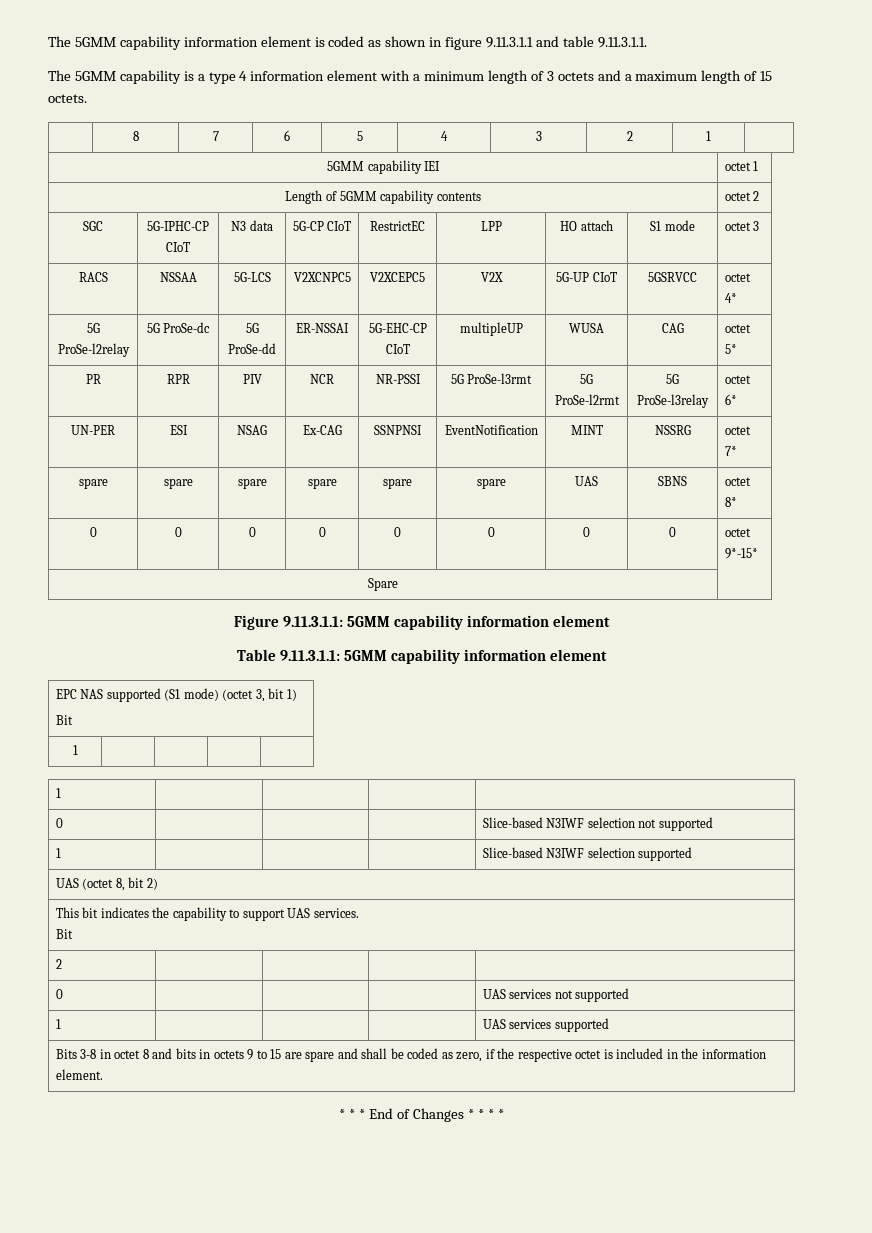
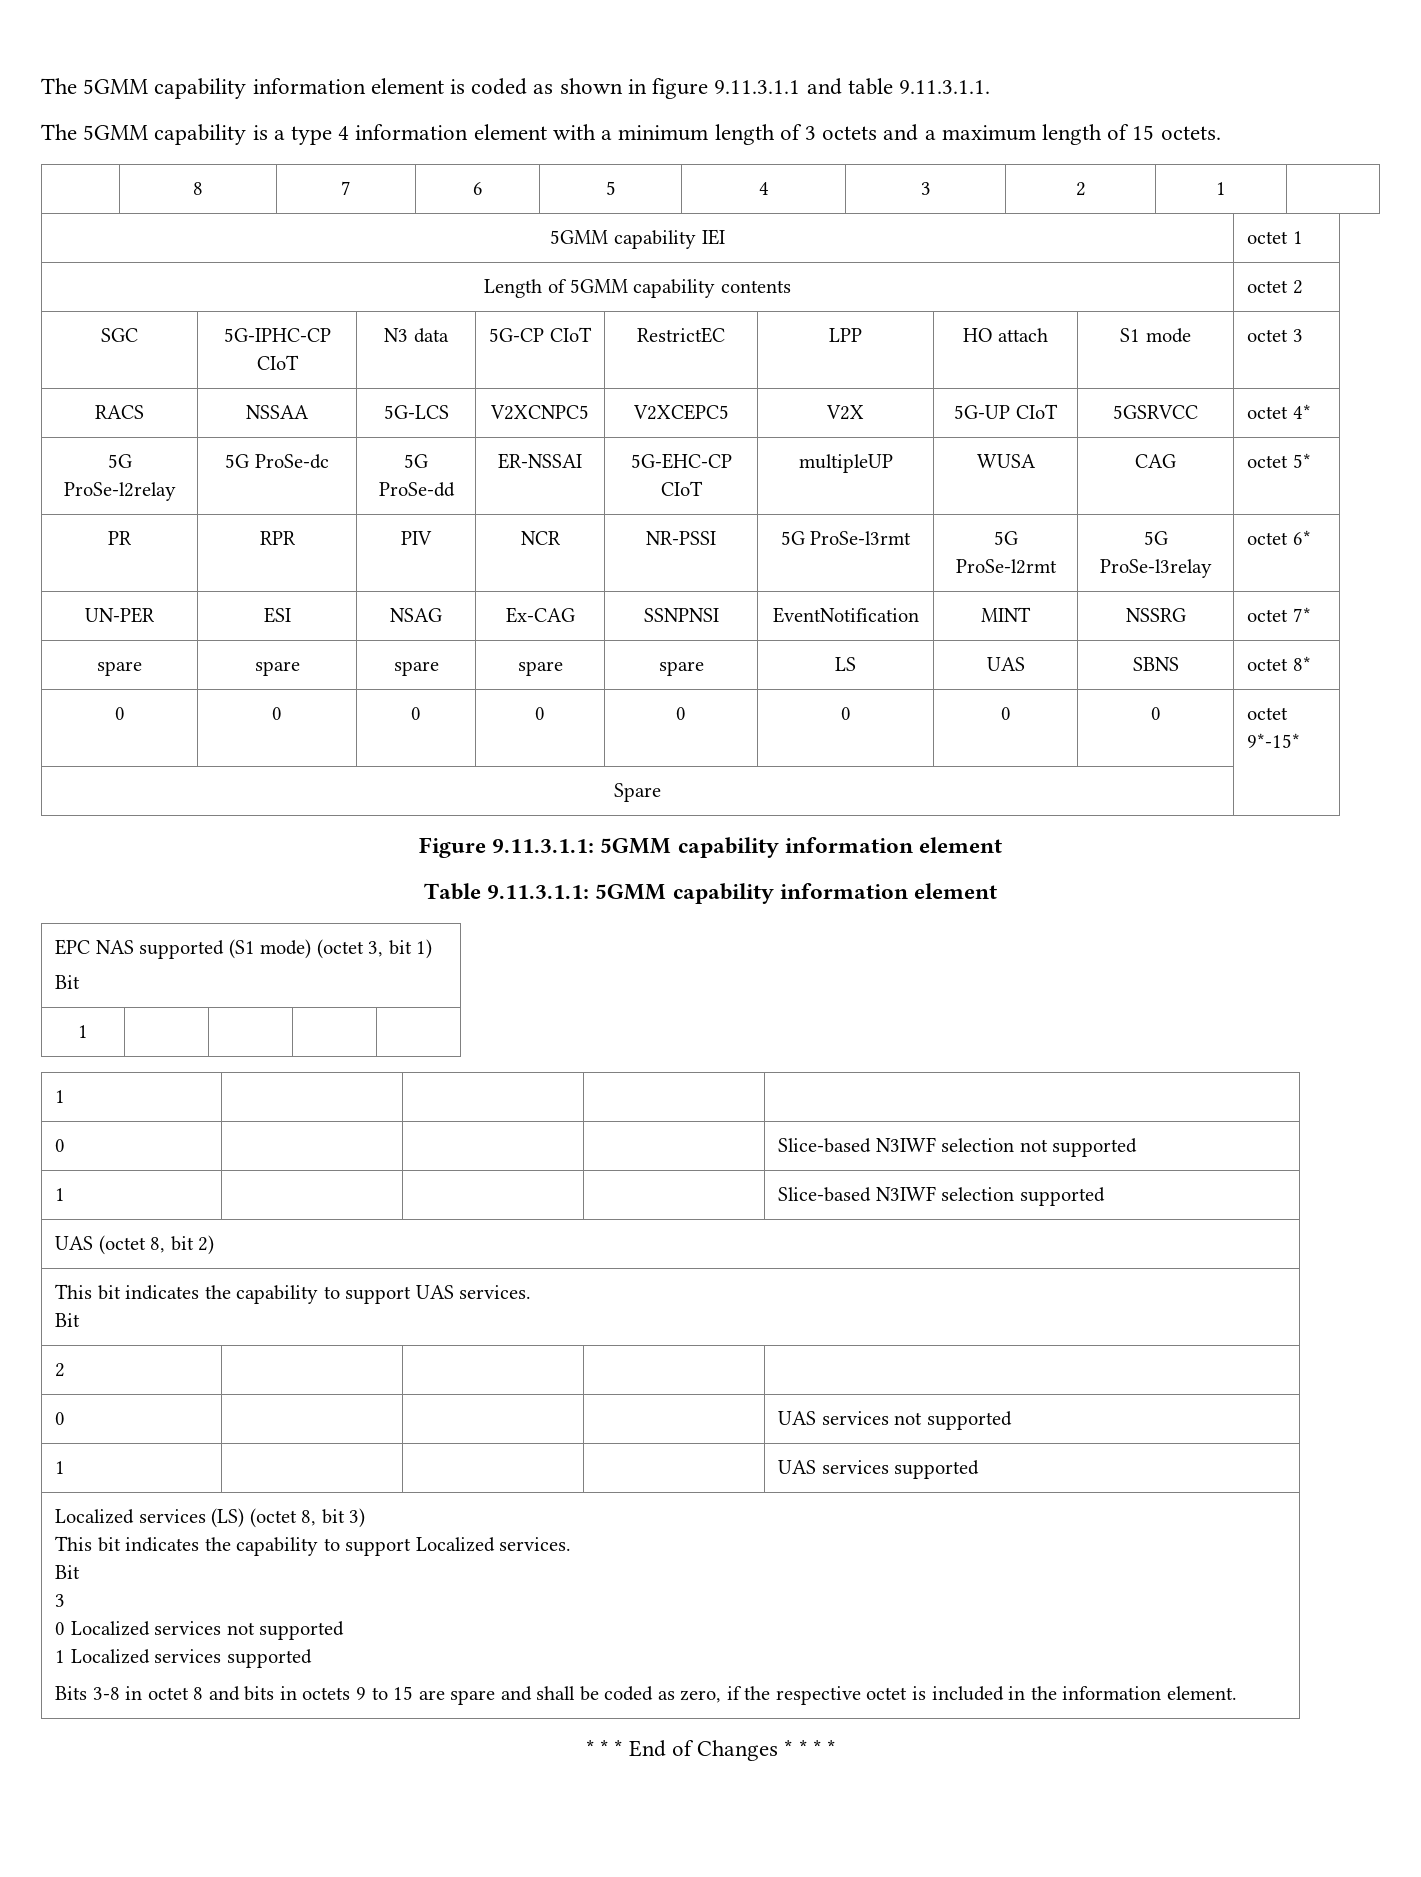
- spare | spare | spare | spare | spare | spare | UAS | SBNS | octet 8*
+ spare | spare | spare | spare | spare | LS | UAS | SBNS | octet 8*
+ Localized services (LS) (octet 8, bit 3)
+ This bit indicates the capability to support Localized services.
+ Bit
+ 3
+ 0 Localized services not supported
+ 1 Localized services supported

